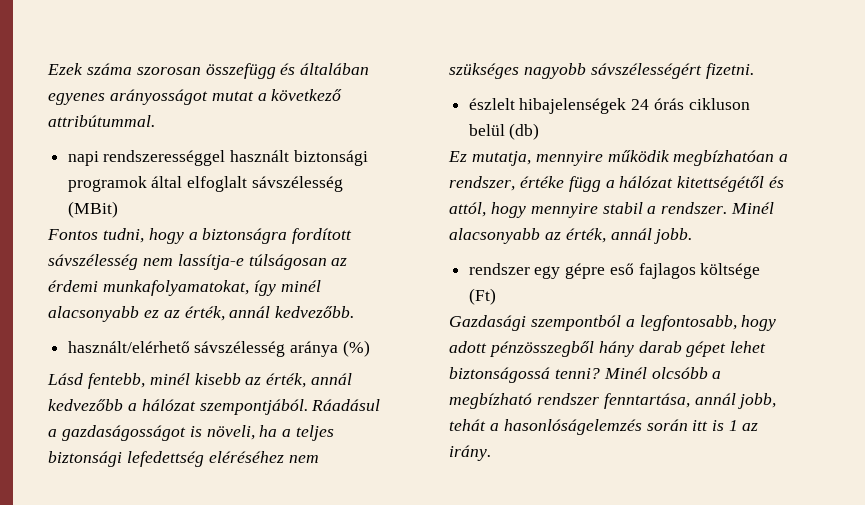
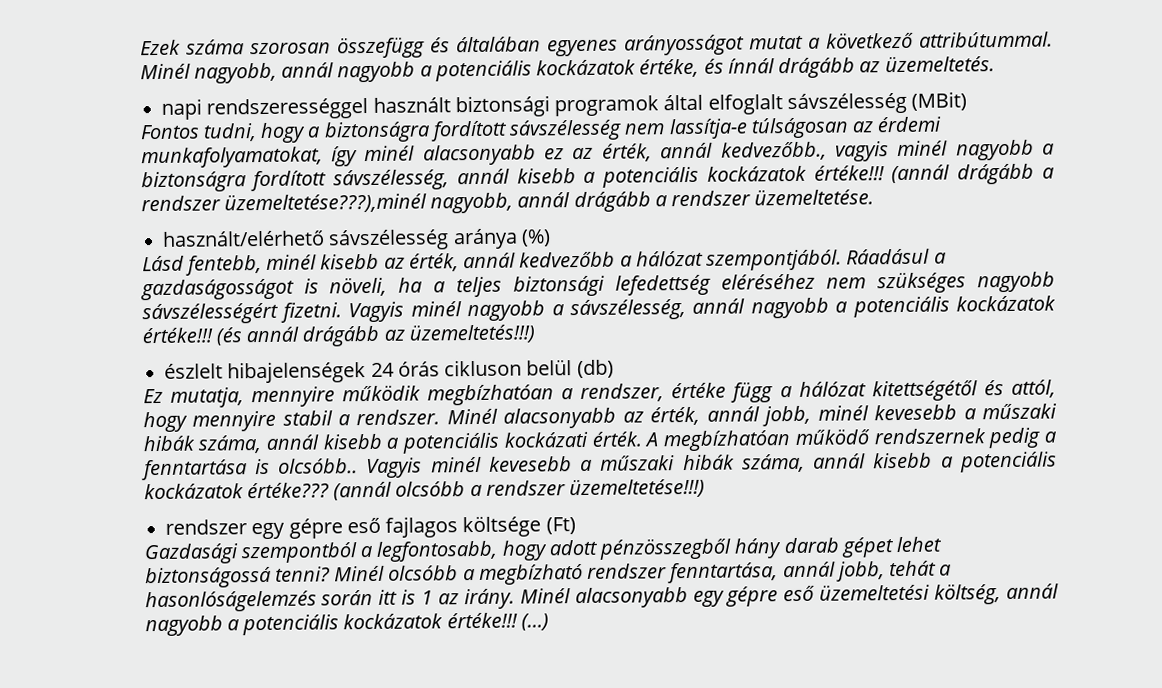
+ Minél nagyobb, annál nagyobb a potenciális kockázatok értéke, és ínnál drágább az üzemeltetés.
- Fontos tudni, hogy a biztonságra fordított sávszélesség nem lassítja-e túlságosan az érdemi munkafolyamatokat, így minél alacsonyabb ez az érték, annál kedvezőbb.
+ Fontos tudni, hogy a biztonságra fordított sávszélesség nem lassítja-e túlságosan az érdemi munkafolyamatokat, így minél alacsonyabb ez az érték, annál kedvezőbb., vagyis minél nagyobb a biztonságra fordított sávszélesség, annál kisebb a potenciális kockázatok értéke!!! (annál drágább a rendszer üzemeltetése???),minél nagyobb, annál drágább a rendszer üzemeltetése.
+ Vagyis minél nagyobb a sávszélesség, annál nagyobb a potenciális kockázatok értéke!!! (és annál drágább az üzemeltetés!!!)
- Minél alacsonyabb az érték, annál jobb.
+ Minél alacsonyabb az érték, annál jobb, minél kevesebb a műszaki hibák száma, annál kisebb a potenciális kockázati érték. A megbízhatóan működő rendszernek pedig a fenntartása is olcsóbb.. Vagyis minél kevesebb a műszaki hibák száma, annál kisebb a potenciális kockázatok értéke??? (annál olcsóbb a rendszer üzemeltetése!!!)
+ Minél alacsonyabb egy gépre eső üzemeltetési költség, annál nagyobb a potenciális kockázatok értéke!!! (…)

